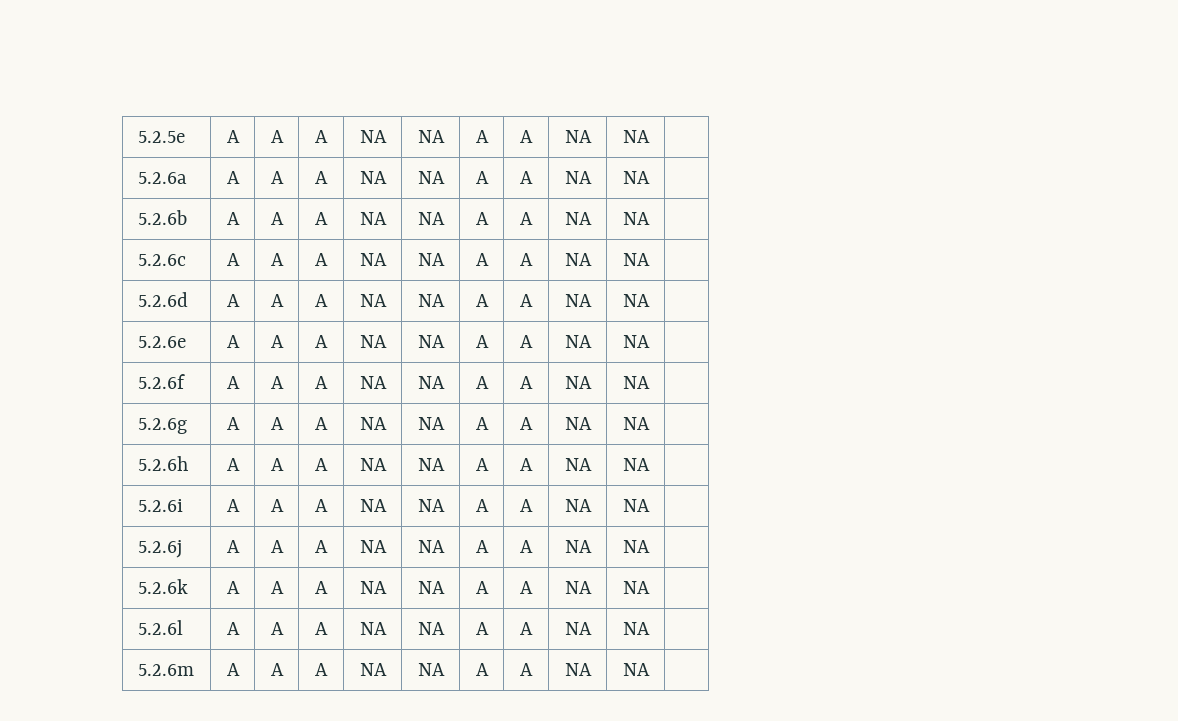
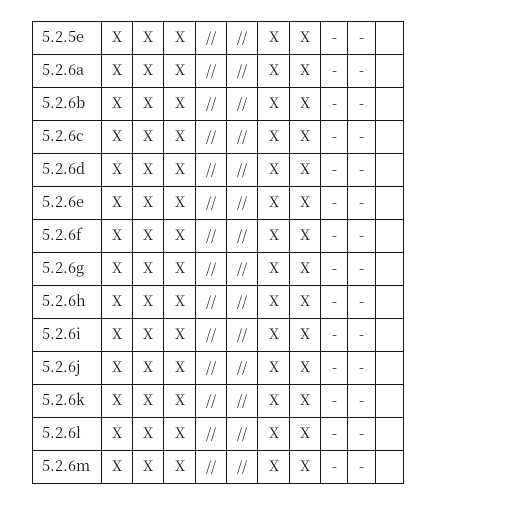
- 5.2.5e | A | A | A | NA | NA | A | A | NA | NA |
- 5.2.6a | A | A | A | NA | NA | A | A | NA | NA |
- 5.2.6b | A | A | A | NA | NA | A | A | NA | NA |
- 5.2.6c | A | A | A | NA | NA | A | A | NA | NA |
- 5.2.6d | A | A | A | NA | NA | A | A | NA | NA |
- 5.2.6e | A | A | A | NA | NA | A | A | NA | NA |
- 5.2.6f | A | A | A | NA | NA | A | A | NA | NA |
- 5.2.6g | A | A | A | NA | NA | A | A | NA | NA |
- 5.2.6h | A | A | A | NA | NA | A | A | NA | NA |
- 5.2.6i | A | A | A | NA | NA | A | A | NA | NA |
- 5.2.6j | A | A | A | NA | NA | A | A | NA | NA |
- 5.2.6k | A | A | A | NA | NA | A | A | NA | NA |
- 5.2.6l | A | A | A | NA | NA | A | A | NA | NA |
- 5.2.6m | A | A | A | NA | NA | A | A | NA | NA |
+ 5.2.5e | X | X | X | // | // | X | X | - | - |
+ 5.2.6a | X | X | X | // | // | X | X | - | - |
+ 5.2.6b | X | X | X | // | // | X | X | - | - |
+ 5.2.6c | X | X | X | // | // | X | X | - | - |
+ 5.2.6d | X | X | X | // | // | X | X | - | - |
+ 5.2.6e | X | X | X | // | // | X | X | - | - |
+ 5.2.6f | X | X | X | // | // | X | X | - | - |
+ 5.2.6g | X | X | X | // | // | X | X | - | - |
+ 5.2.6h | X | X | X | // | // | X | X | - | - |
+ 5.2.6i | X | X | X | // | // | X | X | - | - |
+ 5.2.6j | X | X | X | // | // | X | X | - | - |
+ 5.2.6k | X | X | X | // | // | X | X | - | - |
+ 5.2.6l | X | X | X | // | // | X | X | - | - |
+ 5.2.6m | X | X | X | // | // | X | X | - | - |

